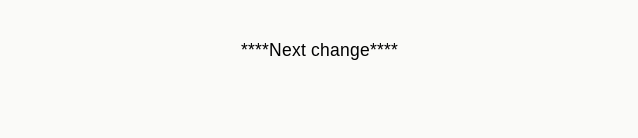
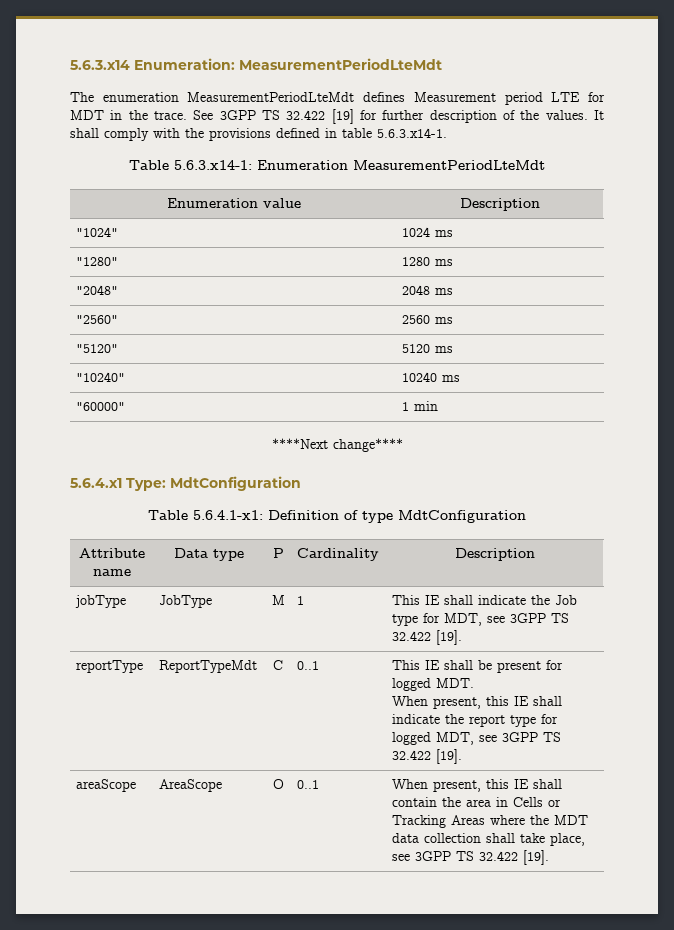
+ 5.6.3.x14 Enumeration: MeasurementPeriodLteMdt
+ The enumeration MeasurementPeriodLteMdt defines Measurement period LTE for MDT in the trace. See 3GPP TS 32.422 [19] for further description of the values. It shall comply with the provisions defined in table 5.6.3.x14-1.
+ Table 5.6.3.x14-1: Enumeration MeasurementPeriodLteMdt
+ Enumeration value | Description
+ "1024" | 1024 ms
+ "1280" | 1280 ms
+ "2048" | 2048 ms
+ "2560" | 2560 ms
+ "5120" | 5120 ms
+ "10240" | 10240 ms
+ "60000" | 1 min
  ****Next change****
+ 5.6.4.x1 Type: MdtConfiguration
+ Table 5.6.4.1-x1: Definition of type MdtConfiguration
+ Attribute name | Data type | P | Cardinality | Description
+ jobType | JobType | M | 1 | This IE shall indicate the Job type for MDT, see 3GPP TS 32.422 [19].
+ reportType | ReportTypeMdt | C | 0..1 | This IE shall be present for logged MDT.
+ When present, this IE shall indicate the report type for logged MDT, see 3GPP TS 32.422 [19].
+ areaScope | AreaScope | O | 0..1 | When present, this IE shall contain the area in Cells or Tracking Areas where the MDT data collection shall take place, see 3GPP TS 32.422 [19].

